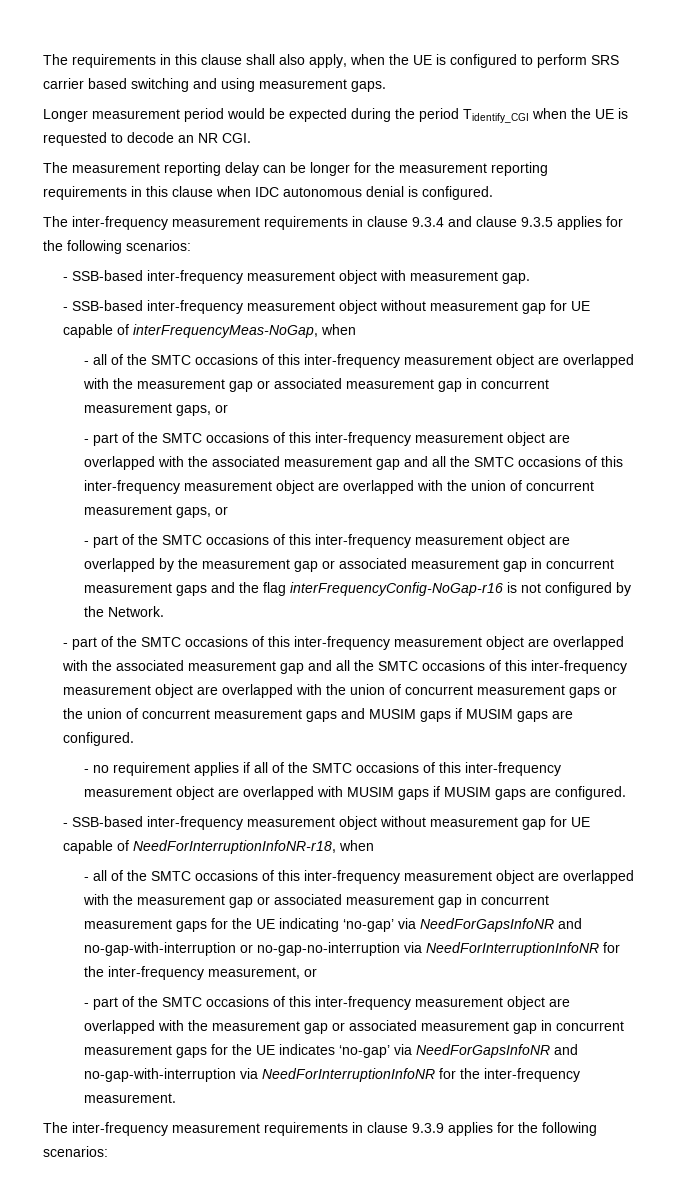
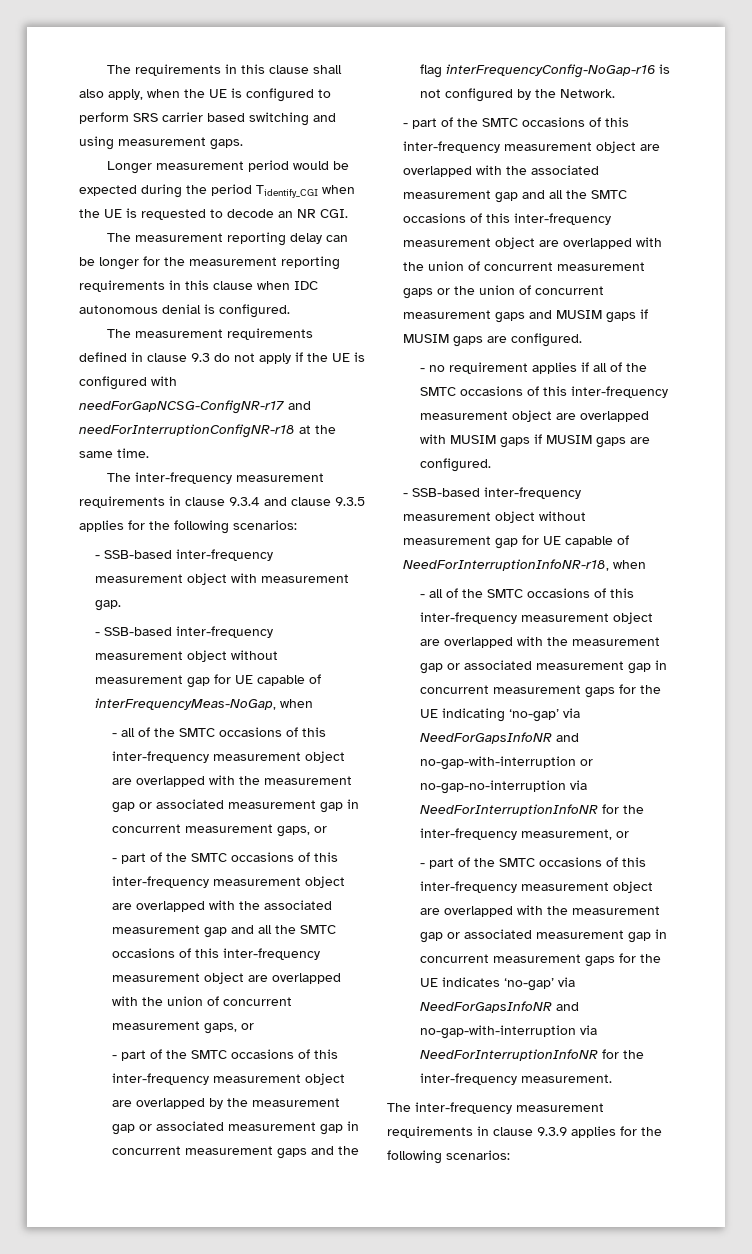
+ The measurement requirements defined in clause 9.3 do not apply if the UE is configured with needForGapNCSG-ConfigNR-r17 and needForInterruptionConfigNR-r18 at the same time.

